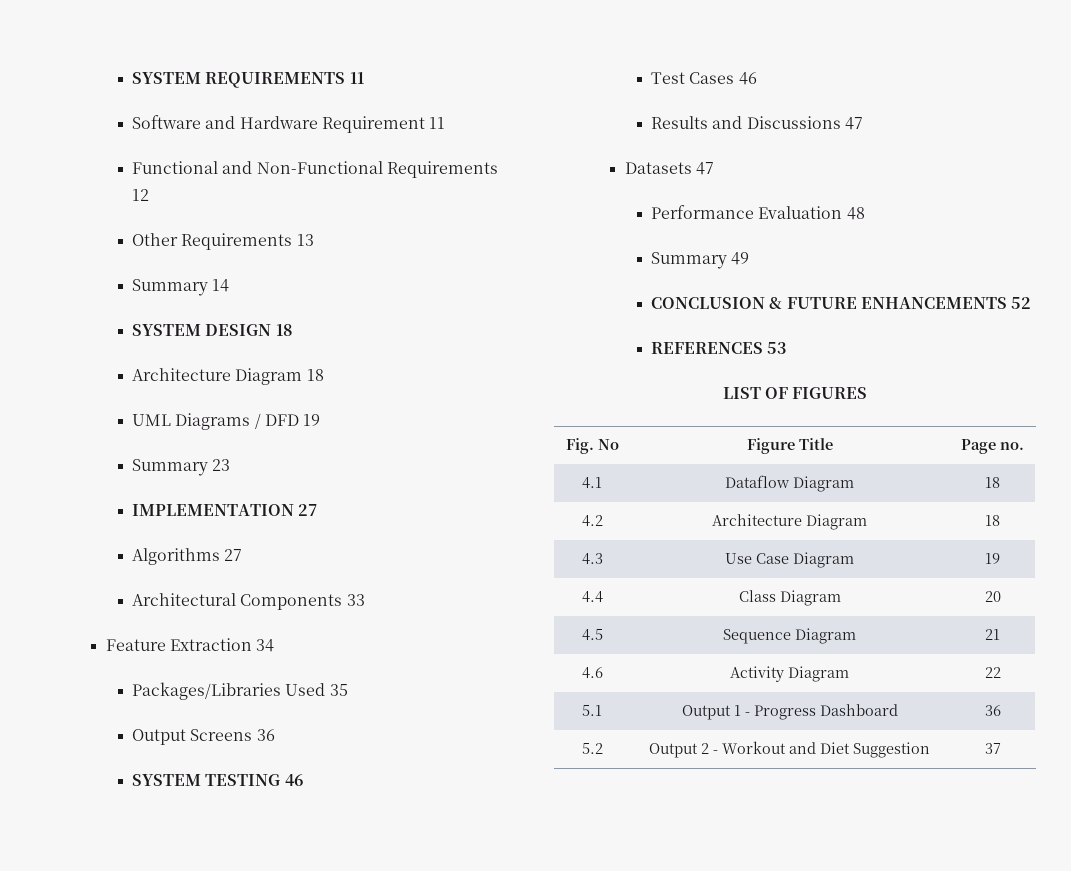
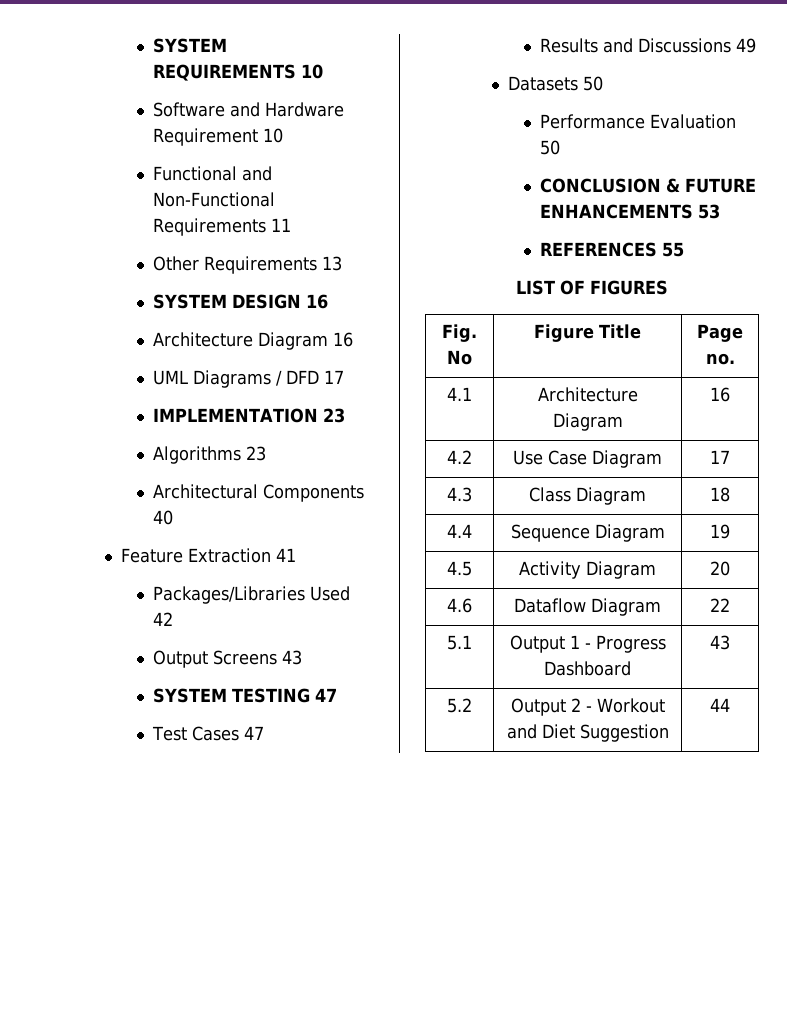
- SYSTEM REQUIREMENTS 11
+ SYSTEM REQUIREMENTS 10
- Software and Hardware Requirement 11
+ Software and Hardware Requirement 10
- Functional and Non-Functional Requirements 12
+ Functional and Non-Functional Requirements 11
- Summary 14
- SYSTEM DESIGN 18
- Architecture Diagram 18
+ SYSTEM DESIGN 16
+ Architecture Diagram 16
- UML Diagrams / DFD 19
- Summary 23
- IMPLEMENTATION 27
+ UML Diagrams / DFD 17
+ IMPLEMENTATION 23
- Algorithms 27
+ Algorithms 23
- Architectural Components 33
+ Architectural Components 40
- Feature Extraction 34
+ Feature Extraction 41
- Packages/Libraries Used 35
+ Packages/Libraries Used 42
- Output Screens 36
+ Output Screens 43
- SYSTEM TESTING 46
+ SYSTEM TESTING 47
- Test Cases 46
+ Test Cases 47
- Results and Discussions 47
+ Results and Discussions 49
- Datasets 47
+ Datasets 50
- Performance Evaluation 48
- Summary 49
+ Performance Evaluation 50
- CONCLUSION & FUTURE ENHANCEMENTS 52
+ CONCLUSION & FUTURE ENHANCEMENTS 53
- REFERENCES 53
+ REFERENCES 55
- 4.1 | Dataflow Diagram | 18
- 4.2 | Architecture Diagram | 18
- 4.3 | Use Case Diagram | 19
- 4.4 | Class Diagram | 20
- 4.5 | Sequence Diagram | 21
+ 4.1 | Architecture Diagram | 16
+ 4.2 | Use Case Diagram | 17
+ 4.3 | Class Diagram | 18
+ 4.4 | Sequence Diagram | 19
+ 4.5 | Activity Diagram | 20
- 4.6 | Activity Diagram | 22
+ 4.6 | Dataflow Diagram | 22
- 5.1 | Output 1 - Progress Dashboard | 36
+ 5.1 | Output 1 - Progress Dashboard | 43
- 5.2 | Output 2 - Workout and Diet Suggestion | 37
+ 5.2 | Output 2 - Workout and Diet Suggestion | 44

